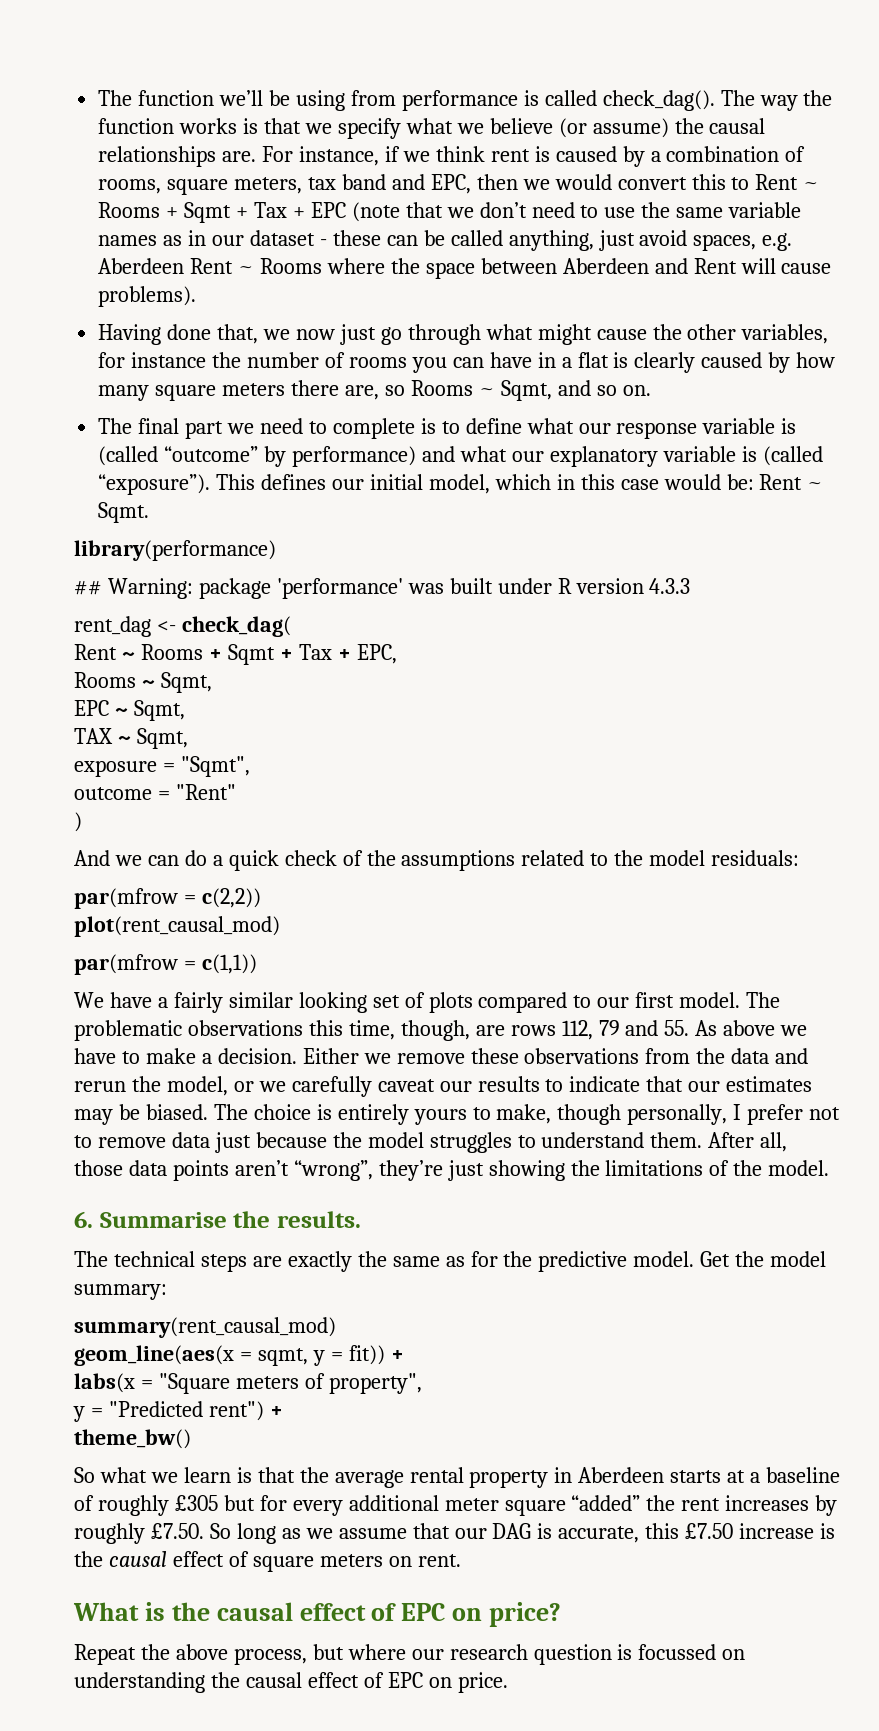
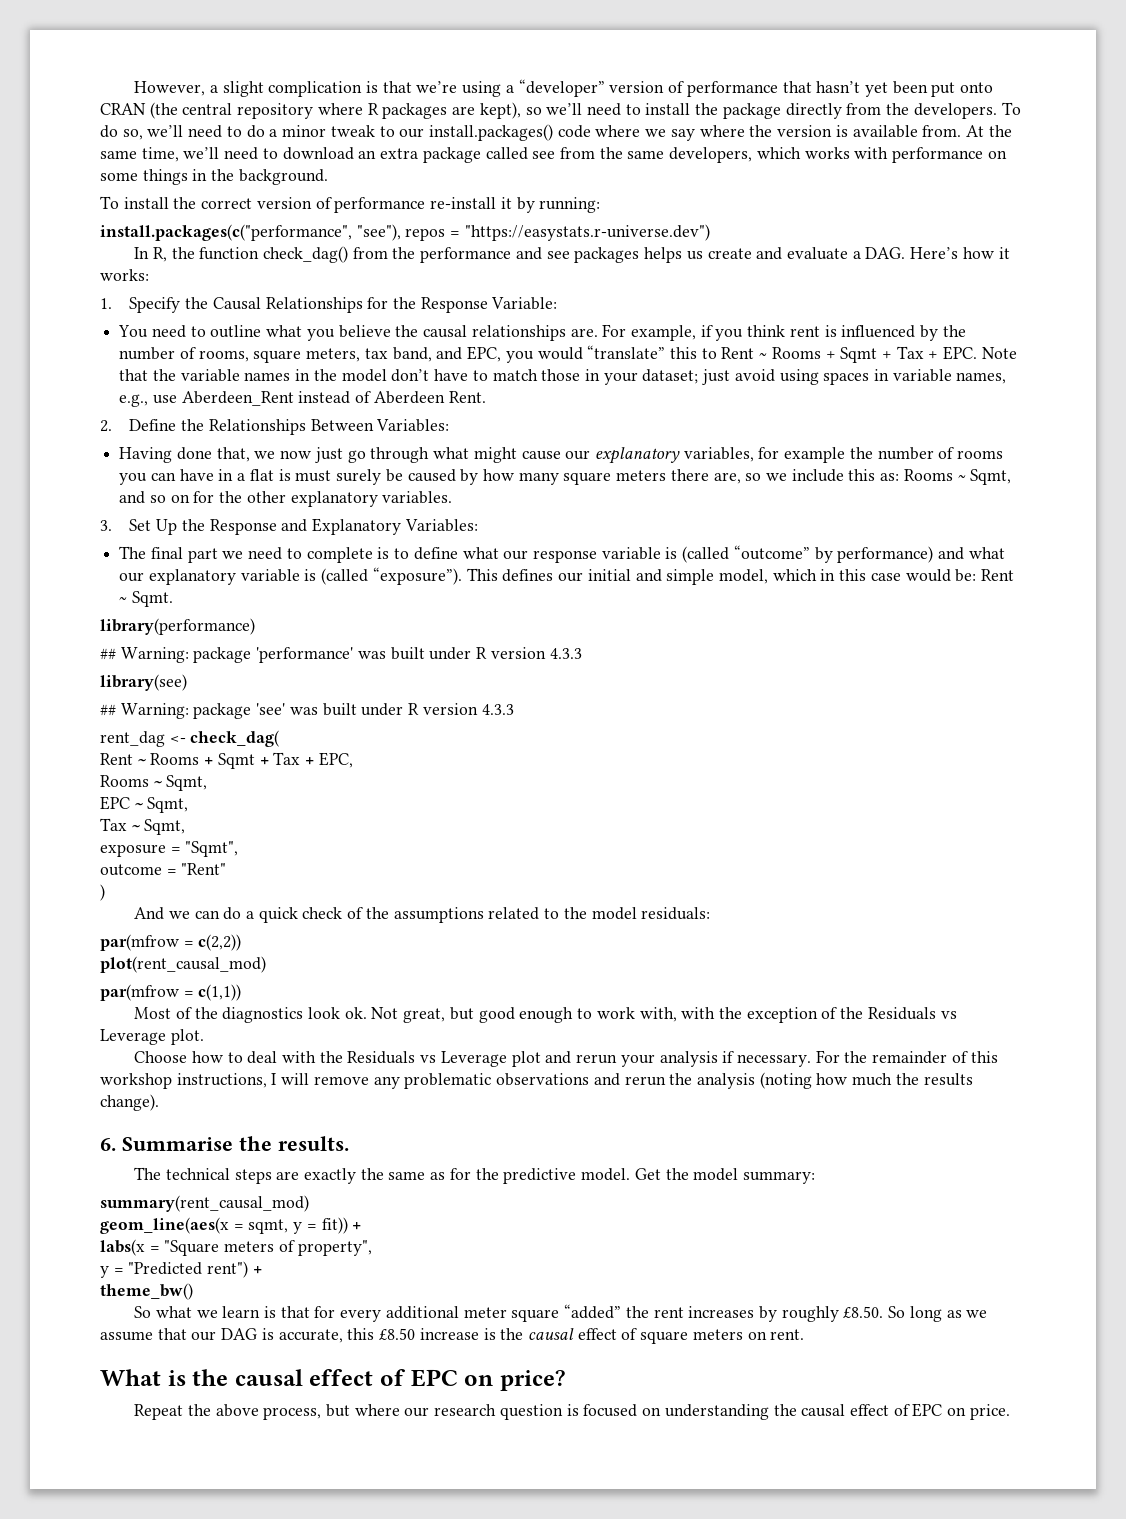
- The function we’ll be using from performance is called check_dag(). The way the function works is that we specify what we believe (or assume) the causal relationships are.
+ However, a slight complication is that we’re using a “developer” version of performance that hasn’t yet been put onto CRAN (the central repository where R packages are kept), so we’ll need to install the package directly from the developers. To do so, we’ll need to do a minor tweak to our install.packages() code where we say where the version is available from. At the same time, we’ll need to download an extra package called see from the same developers, which works with performance on some things in the background.
+ To install the correct version of performance re-install it by running:
+ install.packages(c("performance", "see"), repos = "https://easystats.r-universe.dev")
+ In R, the function check_dag() from the performance and see packages helps us create and evaluate a DAG. Here’s how it works:
+ 1. Specify the Causal Relationships for the Response Variable:
+ You need to outline what you believe the causal relationships are.
- For instance, if we think rent is caused by a combination of rooms, square meters, tax band and EPC, then we would convert this to Rent ~ Rooms + Sqmt + Tax + EPC (note that we don’t need to use the same variable names as in our dataset - these can be called anything, just avoid spaces, e.g. Aberdeen Rent ~ Rooms where the space between Aberdeen and Rent will cause problems).
+ For example, if you think rent is influenced by the number of rooms, square meters, tax band, and EPC, you would “translate” this to Rent ~ Rooms + Sqmt + Tax + EPC. Note that the variable names in the model don’t have to match those in your dataset; just avoid using spaces in variable names, e.g., use Aberdeen_Rent instead of Aberdeen Rent.
+ 2. Define the Relationships Between Variables:
- Having done that, we now just go through what might cause the other variables, for instance the number of rooms you can have in a flat is clearly caused by how many square meters there are, so Rooms ~ Sqmt, and so on.
+ Having done that, we now just go through what might cause our explanatory variables, for example the number of rooms you can have in a flat is must surely be caused by how many square meters there are, so we include this as: Rooms ~ Sqmt, and so on for the other explanatory variables.
+ 3. Set Up the Response and Explanatory Variables:
- This defines our initial model, which in this case would be: Rent ~ Sqmt.
+ This defines our initial and simple model, which in this case would be: Rent ~ Sqmt.
+ library(see)
+ ## Warning: package 'see' was built under R version 4.3.3
- TAX ~ Sqmt,
+ Tax ~ Sqmt,
- We have a fairly similar looking set of plots compared to our first model. The problematic observations this time, though, are rows 112, 79 and 55. As above we have to make a decision. Either we remove these observations from the data and rerun the model, or we carefully caveat our results to indicate that our estimates may be biased. The choice is entirely yours to make, though personally, I prefer not to remove data just because the model struggles to understand them. After all, those data points aren’t “wrong”, they’re just showing the limitations of the model.
+ Most of the diagnostics look ok. Not great, but good enough to work with, with the exception of the Residuals vs Leverage plot.
+ Choose how to deal with the Residuals vs Leverage plot and rerun your analysis if necessary. For the remainder of this workshop instructions, I will remove any problematic observations and rerun the analysis (noting how much the results change).
- So what we learn is that the average rental property in Aberdeen starts at a baseline of roughly £305 but for every additional meter square “added” the rent increases by roughly £7.50. So long as we assume that our DAG is accurate, this £7.50 increase is the causal effect of square meters on rent.
+ So what we learn is that for every additional meter square “added” the rent increases by roughly £8.50. So long as we assume that our DAG is accurate, this £8.50 increase is the causal effect of square meters on rent.
- Repeat the above process, but where our research question is focussed on understanding the causal effect of EPC on price.
+ Repeat the above process, but where our research question is focused on understanding the causal effect of EPC on price.

